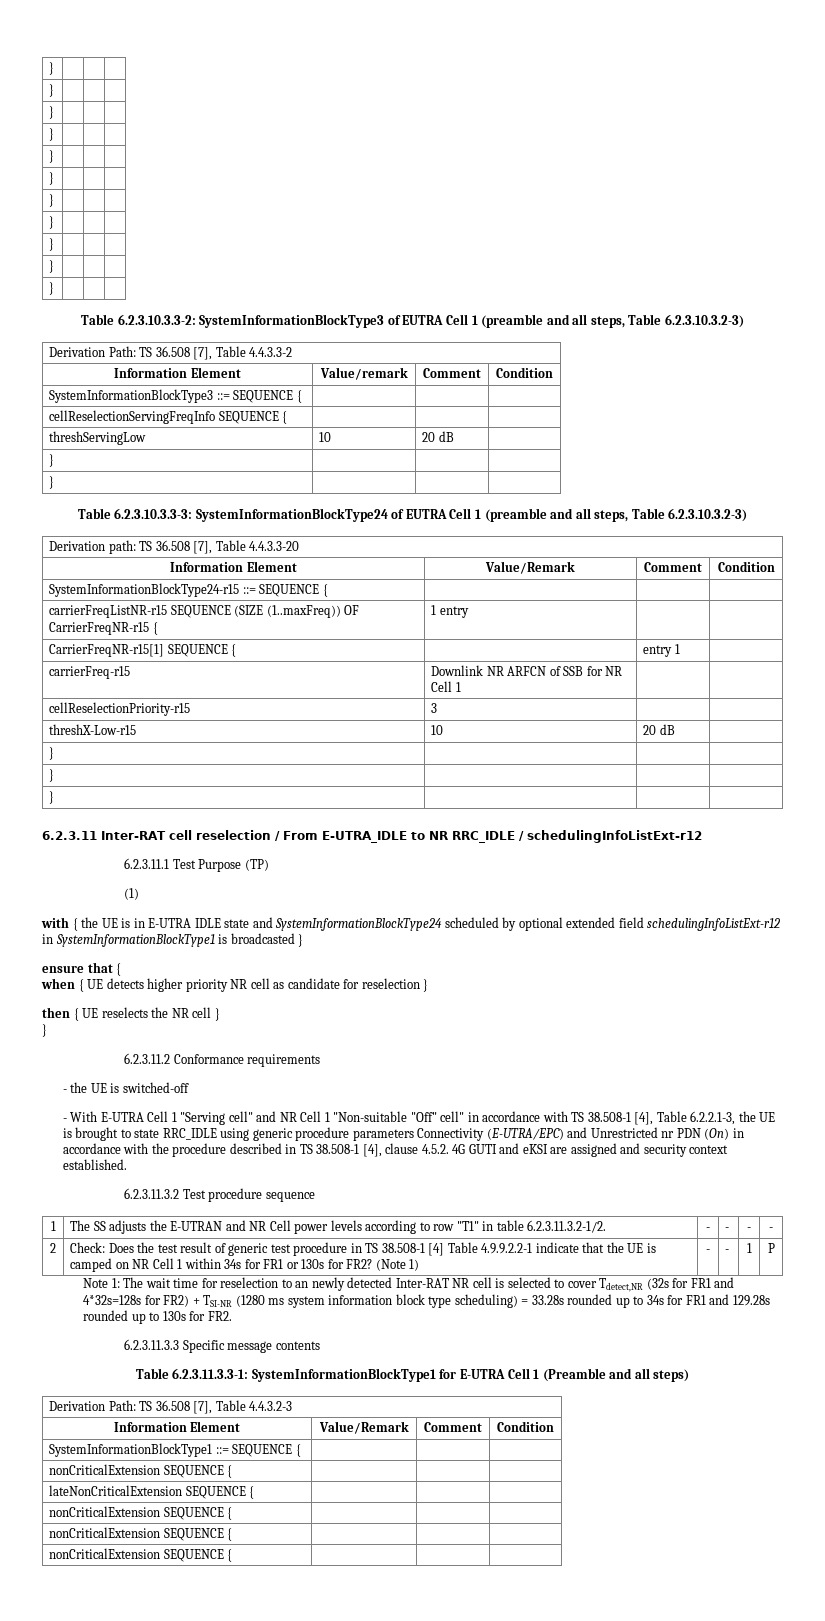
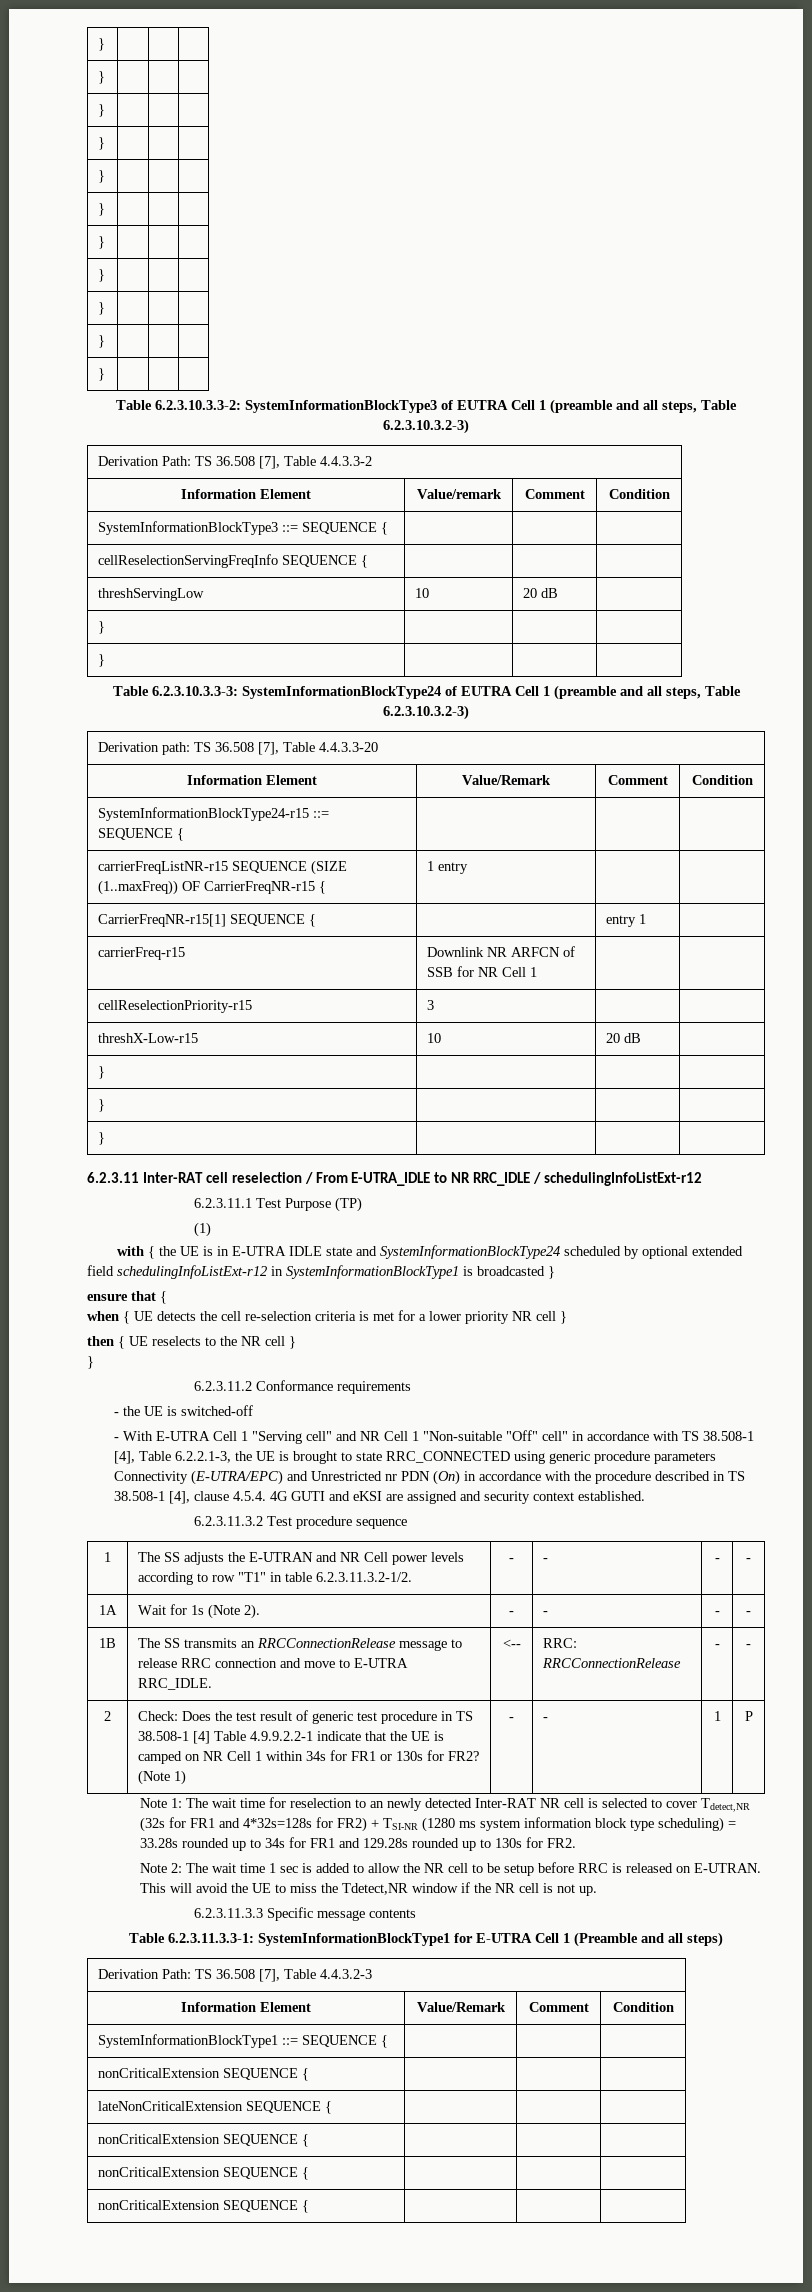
- when { UE detects higher priority NR cell as candidate for reselection }
+ when { UE detects the cell re-selection criteria is met for a lower priority NR cell }
- then { UE reselects the NR cell }
+ then { UE reselects to the NR cell }
- - With E-UTRA Cell 1 "Serving cell" and NR Cell 1 "Non-suitable "Off" cell" in accordance with TS 38.508-1 [4], Table 6.2.2.1-3, the UE is brought to state RRC_IDLE using generic procedure parameters Connectivity (E-UTRA/EPC) and Unrestricted nr PDN (On) in accordance with the procedure described in TS 38.508-1 [4], clause 4.5.2. 4G GUTI and eKSI are assigned and security context established.
+ - With E-UTRA Cell 1 "Serving cell" and NR Cell 1 "Non-suitable "Off" cell" in accordance with TS 38.508-1 [4], Table 6.2.2.1-3, the UE is brought to state RRC_CONNECTED using generic procedure parameters Connectivity (E-UTRA/EPC) and Unrestricted nr PDN (On) in accordance with the procedure described in TS 38.508-1 [4], clause 4.5.4. 4G GUTI and eKSI are assigned and security context established.
+ 1A | Wait for 1s (Note 2). | - | - | - | -
+ 1B | The SS transmits an RRCConnectionRelease message to release RRC connection and move to E-UTRA RRC_IDLE. | <-- | RRC: RRCConnectionRelease | - | -
+ Note 2: The wait time 1 sec is added to allow the NR cell to be setup before RRC is released on E-UTRAN. This will avoid the UE to miss the Tdetect,NR window if the NR cell is not up.

